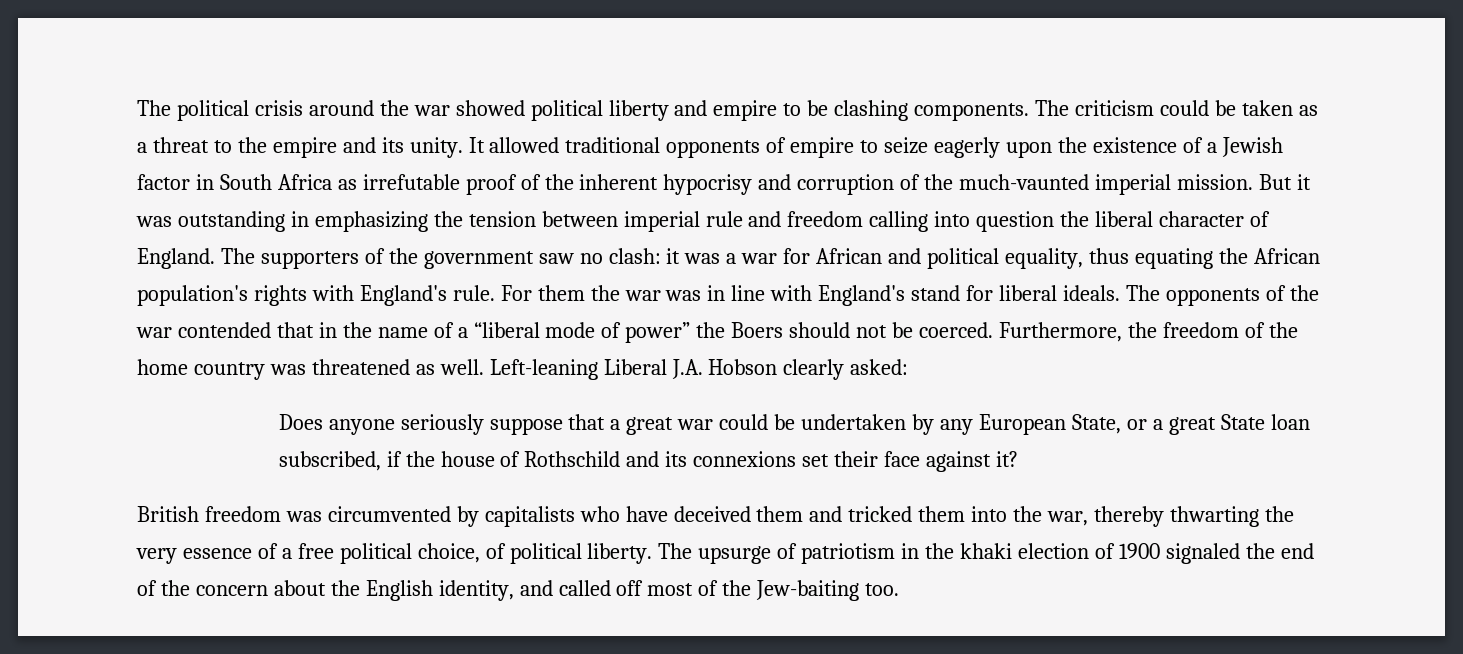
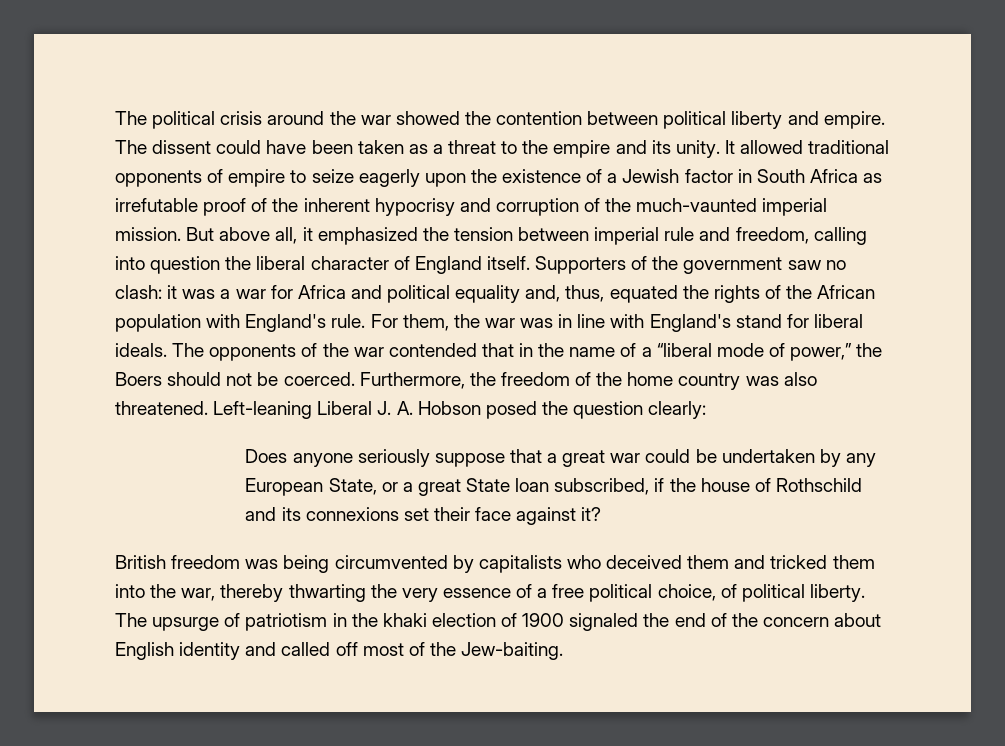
- The political crisis around the war showed political liberty and empire to be clashing components. The criticism could be taken as a threat to the empire and its unity.
+ The political crisis around the war showed the contention between political liberty and empire. The dissent could have been taken as a threat to the empire and its unity.
- But it was outstanding in emphasizing the tension between imperial rule and freedom calling into question the liberal character of England. The supporters of the government saw no clash: it was a war for African and political equality, thus equating the African population's rights with England's rule.
+ But above all, it emphasized the tension between imperial rule and freedom, calling into question the liberal character of England itself. Supporters of the government saw no clash: it was a war for Africa and political equality and, thus, equated the rights of the African population with England's rule.
- For them the war was in line with England's stand for liberal ideals.
+ For them, the war was in line with England's stand for liberal ideals.
- The opponents of the war contended that in the name of a “liberal mode of power” the Boers should not be coerced.
+ The opponents of the war contended that in the name of a “liberal mode of power,” the Boers should not be coerced.
- Furthermore, the freedom of the home country was threatened as well. Left-leaning Liberal J.A. Hobson clearly asked:
+ Furthermore, the freedom of the home country was also threatened. Left-leaning Liberal J. A. Hobson posed the question clearly:
- British freedom was circumvented by capitalists who have deceived them and tricked them into the war, thereby thwarting the very essence of a free political choice, of political liberty.
+ British freedom was being circumvented by capitalists who deceived them and tricked them into the war, thereby thwarting the very essence of a free political choice, of political liberty.
- The upsurge of patriotism in the khaki election of 1900 signaled the end of the concern about the English identity, and called off most of the Jew-baiting too.
+ The upsurge of patriotism in the khaki election of 1900 signaled the end of the concern about English identity and called off most of the Jew-baiting.

